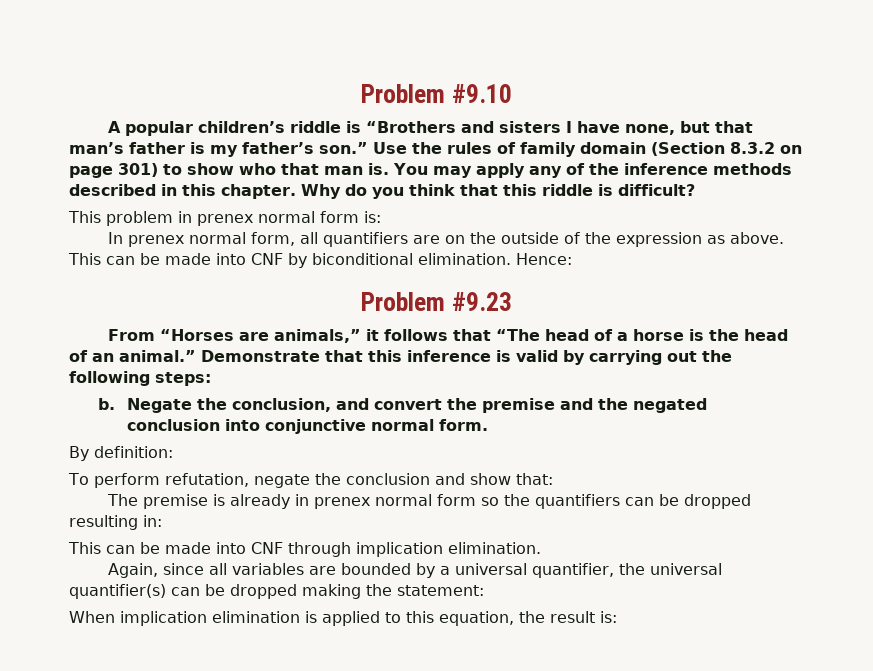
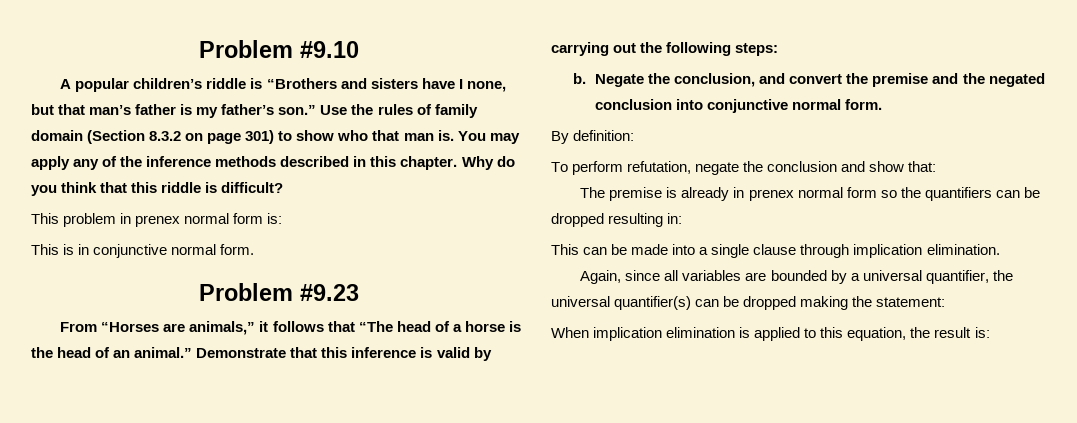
- A popular children’s riddle is “Brothers and sisters I have none, but that man’s father is my father’s son.”
+ A popular children’s riddle is “Brothers and sisters have I none, but that man’s father is my father’s son.”
- In prenex normal form, all quantifiers are on the outside of the expression as above. This can be made into CNF by biconditional elimination. Hence:
+ This is in conjunctive normal form.
- This can be made into CNF through implication elimination.
+ This can be made into a single clause through implication elimination.

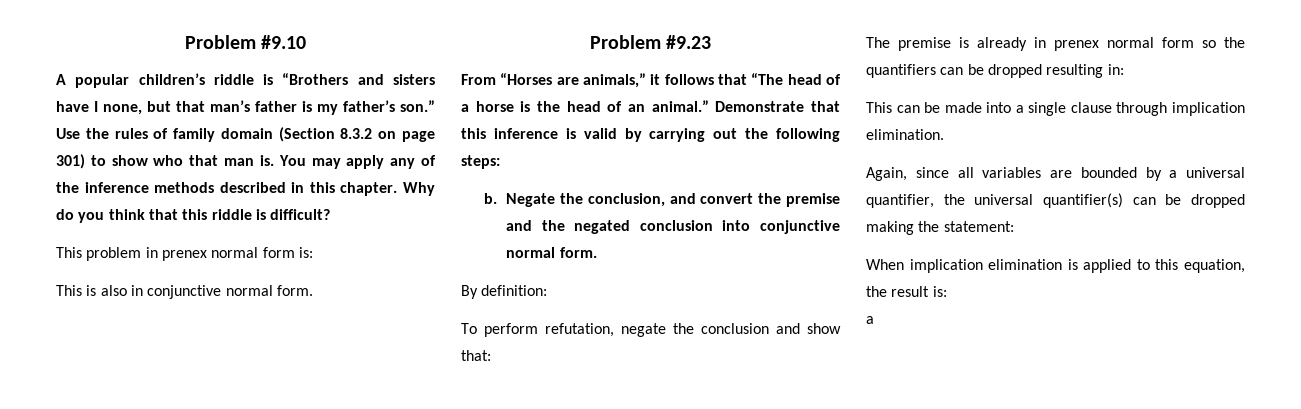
- This is in conjunctive normal form.
+ This is also in conjunctive normal form.
  When implication elimination is applied to this equation, the result is:
+ a

